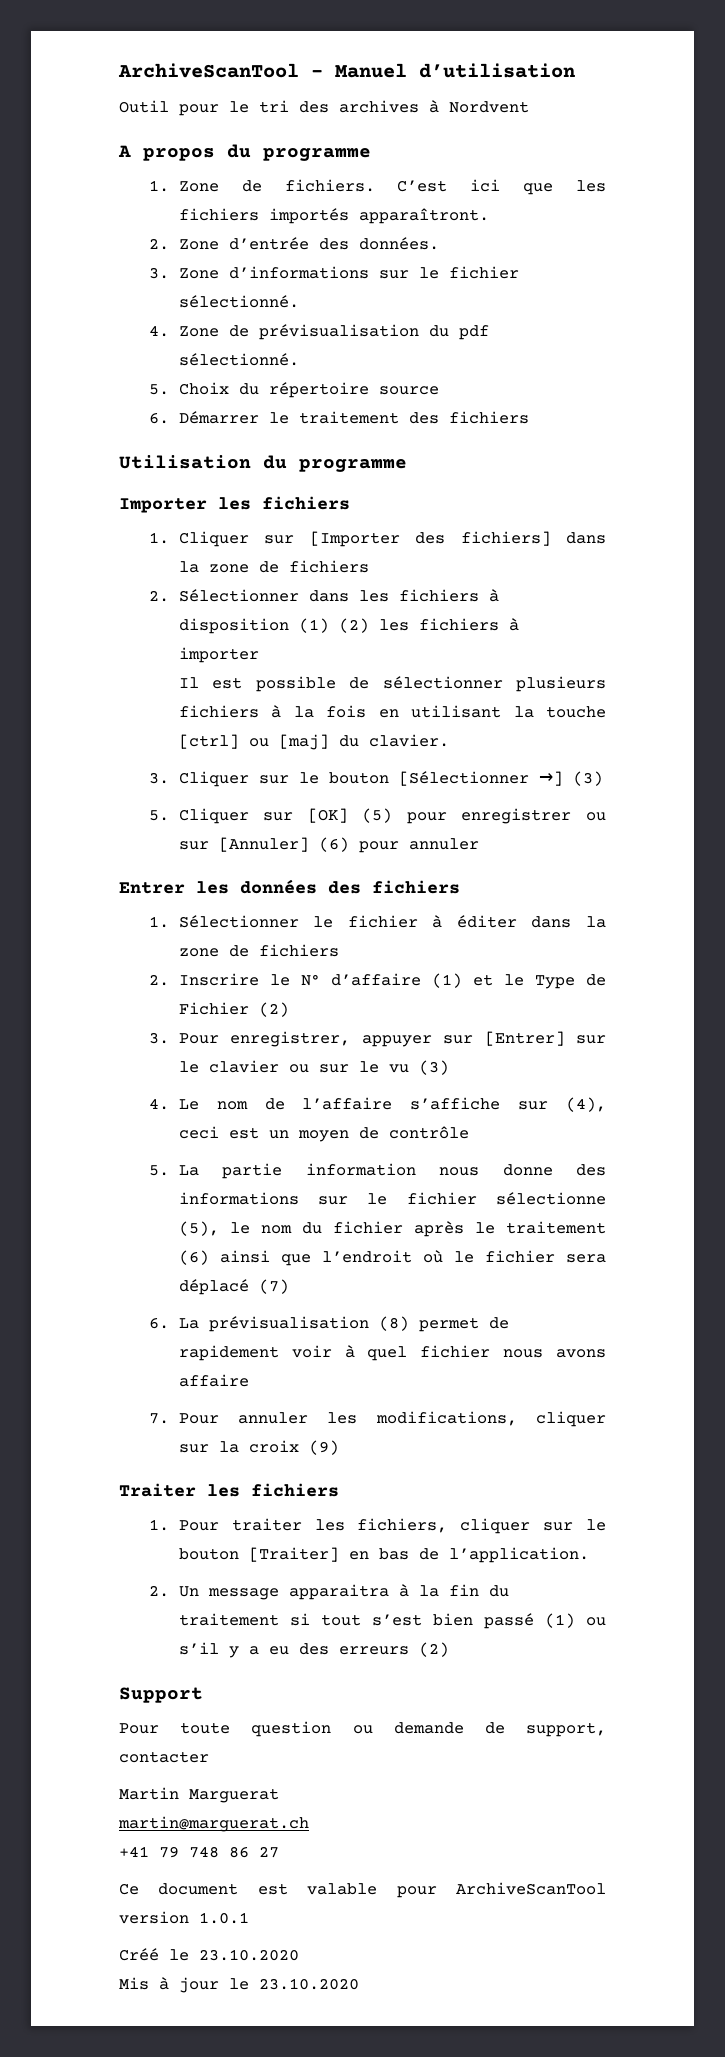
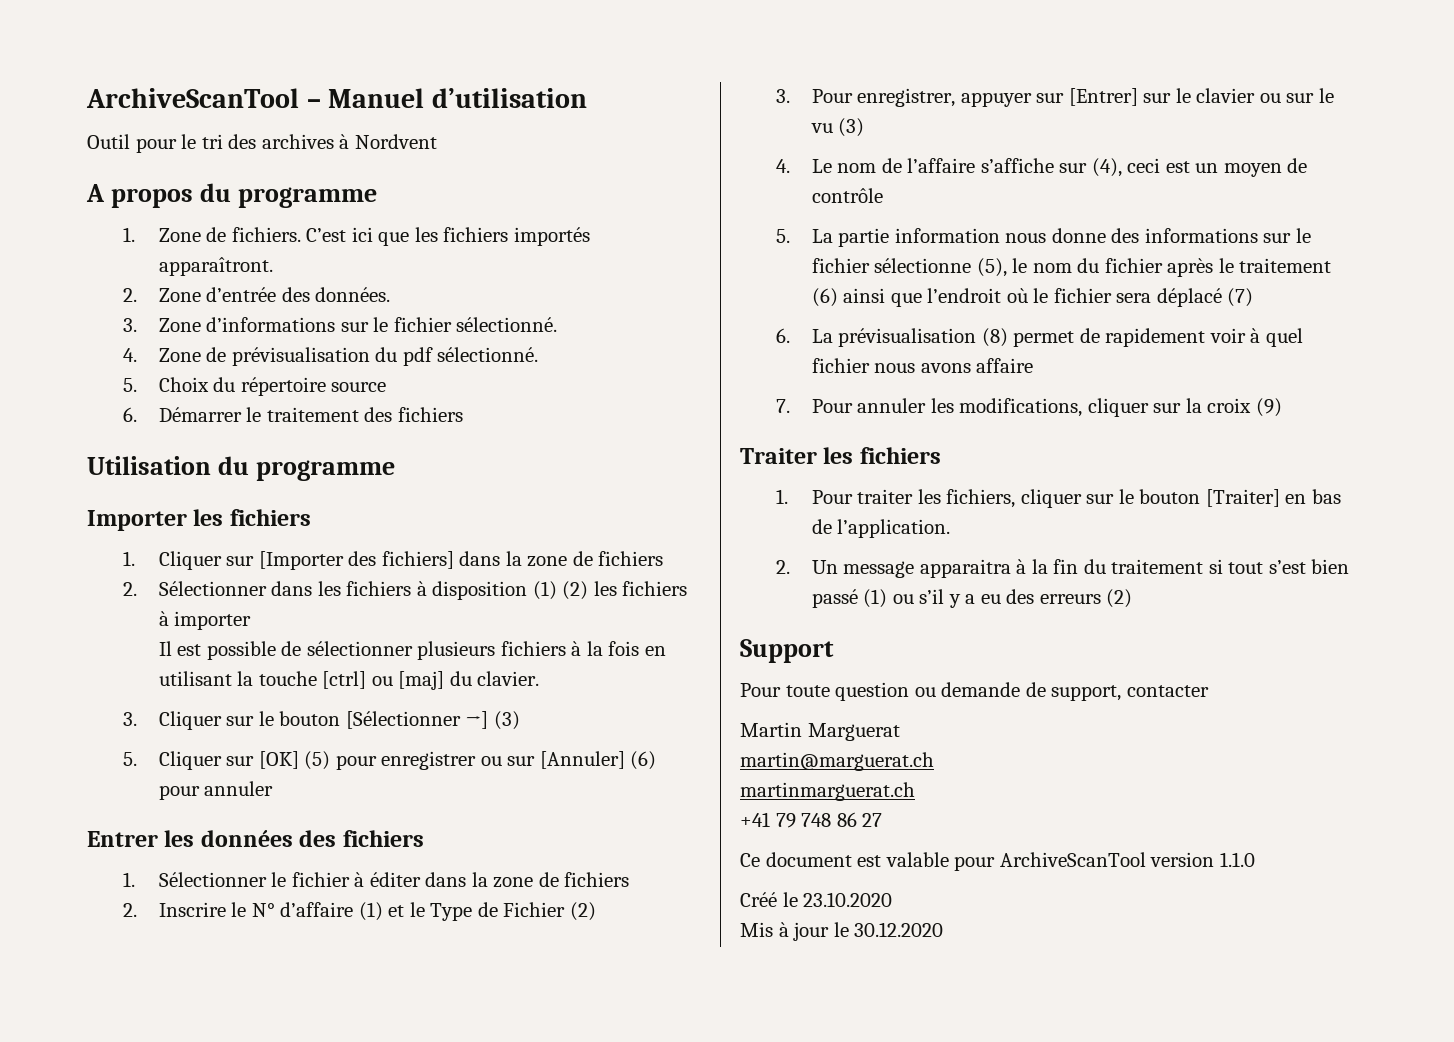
+ martinmarguerat.ch
- Ce document est valable pour ArchiveScanTool version 1.0.1
+ Ce document est valable pour ArchiveScanTool version 1.1.0
- Mis à jour le 23.10.2020
+ Mis à jour le 30.12.2020

